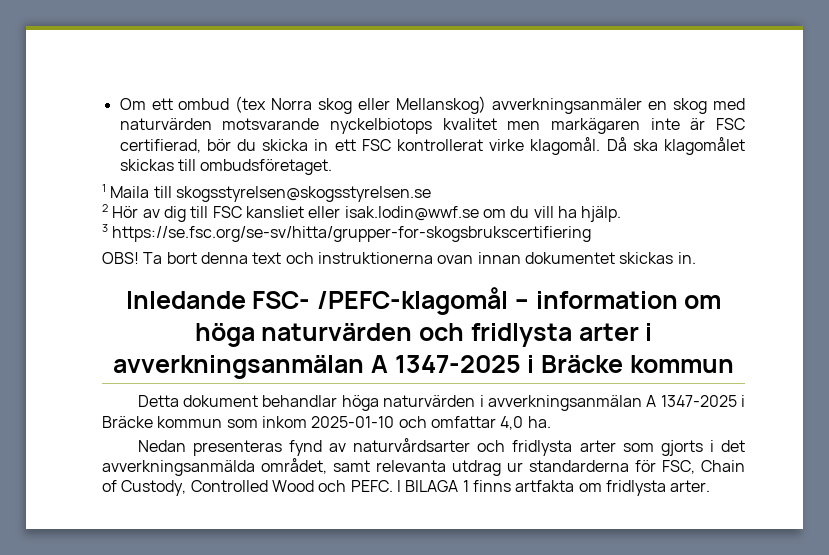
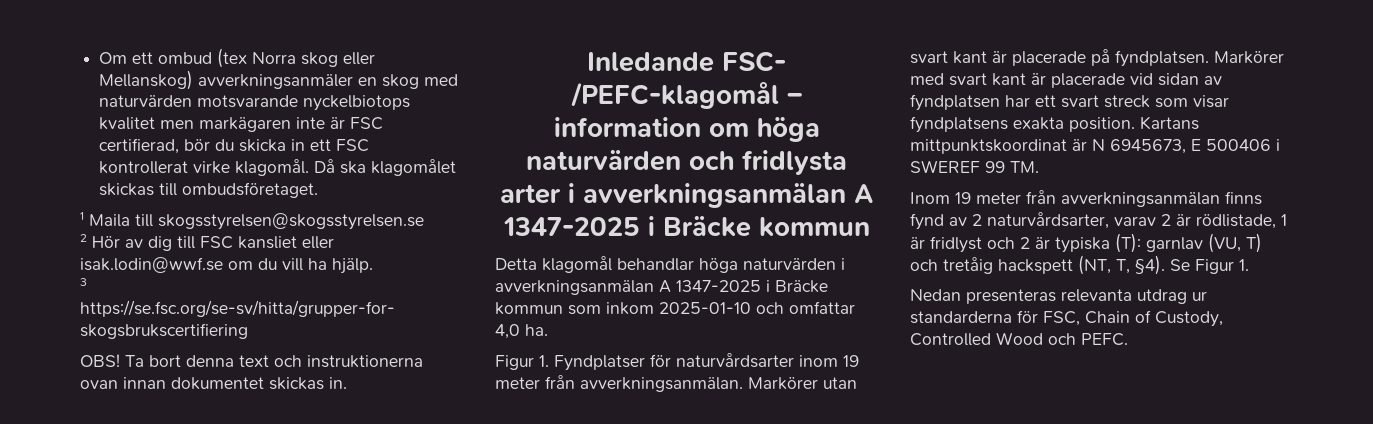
- Detta dokument behandlar höga naturvärden i avverkningsanmälan A 1347-2025 i Bräcke kommun som inkom 2025-01-10 och omfattar 4,0 ha.
+ Detta klagomål behandlar höga naturvärden i avverkningsanmälan A 1347-2025 i Bräcke kommun som inkom 2025-01-10 och omfattar 4,0 ha.
- Nedan presenteras fynd av naturvårdsarter och fridlysta arter som gjorts i det avverkningsanmälda området, samt relevanta utdrag ur standarderna för FSC, Chain of Custody, Controlled Wood och PEFC. I BILAGA 1 finns artfakta om fridlysta arter.
+ Figur 1. Fyndplatser för naturvårdsarter inom 19 meter från avverkningsanmälan. Markörer utan svart kant är placerade på fyndplatsen. Markörer med svart kant är placerade vid sidan av fyndplatsen har ett svart streck som visar fyndplatsens exakta position. Kartans mittpunktskoordinat är N 6945673, E 500406 i SWEREF 99 TM.
+ Inom 19 meter från avverkningsanmälan finns fynd av 2 naturvårdsarter, varav 2 är rödlistade, 1 är fridlyst och 2 är typiska (T): garnlav (VU, T) och tretåig hackspett (NT, T, §4). Se Figur 1.
+ Nedan presenteras relevanta utdrag ur standarderna för FSC, Chain of Custody, Controlled Wood och PEFC.

